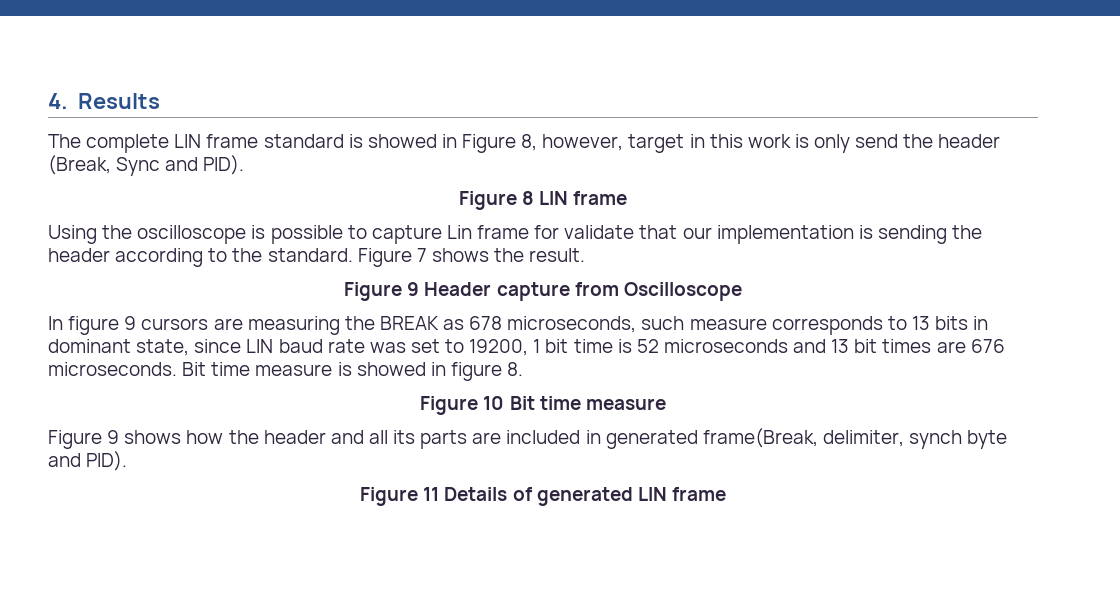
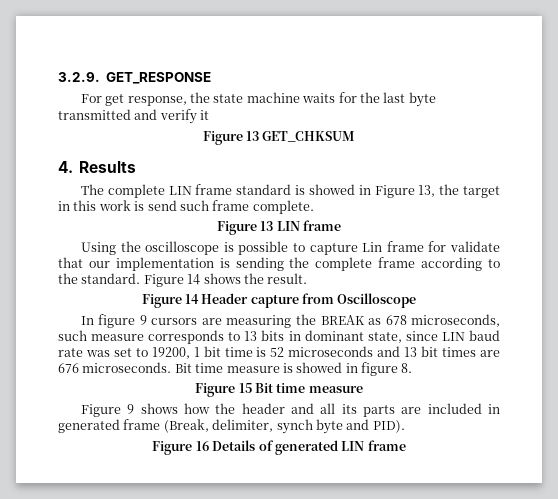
+ 3.2.9. GET_RESPONSE
+ For get response, the state machine waits for the last byte transmitted and verify it
+ Figure 13 GET_CHKSUM
- The complete LIN frame standard is showed in Figure 8, however, target in this work is only send the header (Break, Sync and PID).
- Figure 8 LIN frame
+ The complete LIN frame standard is showed in Figure 13, the target in this work is send such frame complete.
+ Figure 13 LIN frame
- Using the oscilloscope is possible to capture Lin frame for validate that our implementation is sending the header according to the standard.
+ Using the oscilloscope is possible to capture Lin frame for validate that our implementation is sending the complete frame according to the standard.
- Figure 7 shows the result.
+ Figure 14 shows the result.
- Figure 9 Header capture from Oscilloscope
+ Figure 14 Header capture from Oscilloscope
- Figure 10 Bit time measure
+ Figure 15 Bit time measure
- Figure 9 shows how the header and all its parts are included in generated frame(Break, delimiter, synch byte and PID).
+ Figure 9 shows how the header and all its parts are included in generated frame (Break, delimiter, synch byte and PID).
- Figure 11 Details of generated LIN frame
+ Figure 16 Details of generated LIN frame

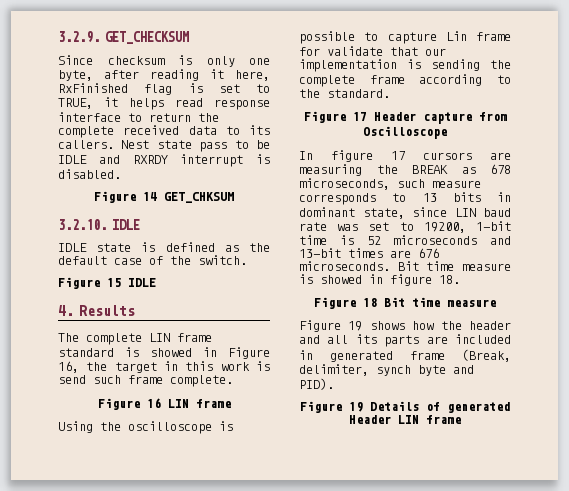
- 3.2.9. GET_RESPONSE
- For get response, the state machine waits for the last byte transmitted and verify it
- Figure 13 GET_CHKSUM
+ 3.2.9. GET_CHECKSUM
+ Since checksum is only one byte, after reading it here, RxFinished flag is set to TRUE, it helps read response interface to return the complete received data to its callers. Nest state pass to be IDLE and RXRDY interrupt is disabled.
+ Figure 14 GET_CHKSUM
+ 3.2.10. IDLE
+ IDLE state is defined as the default case of the switch.
+ Figure 15 IDLE
- The complete LIN frame standard is showed in Figure 13, the target in this work is send such frame complete.
+ The complete LIN frame standard is showed in Figure 16, the target in this work is send such frame complete.
- Figure 13 LIN frame
+ Figure 16 LIN frame
- Using the oscilloscope is possible to capture Lin frame for validate that our implementation is sending the complete frame according to the standard. Figure 14 shows the result.
- Figure 14 Header capture from Oscilloscope
+ Using the oscilloscope is possible to capture Lin frame for validate that our implementation is sending the complete frame according to the standard.
+ Figure 17 Header capture from Oscilloscope
- In figure 9 cursors are measuring the BREAK as 678 microseconds, such measure corresponds to 13 bits in dominant state, since LIN baud rate was set to 19200, 1 bit time is 52 microseconds and 13 bit times are 676 microseconds.
+ In figure 17 cursors are measuring the BREAK as 678 microseconds, such measure corresponds to 13 bits in dominant state, since LIN baud rate was set to 19200, 1-bit time is 52 microseconds and 13-bit times are 676 microseconds.
- Bit time measure is showed in figure 8.
- Figure 15 Bit time measure
+ Bit time measure is showed in figure 18.
+ Figure 18 Bit time measure
- Figure 9 shows how the header and all its parts are included in generated frame (Break, delimiter, synch byte and PID).
+ Figure 19 shows how the header and all its parts are included in generated frame (Break, delimiter, synch byte and PID).
- Figure 16 Details of generated LIN frame
+ Figure 19 Details of generated Header LIN frame

